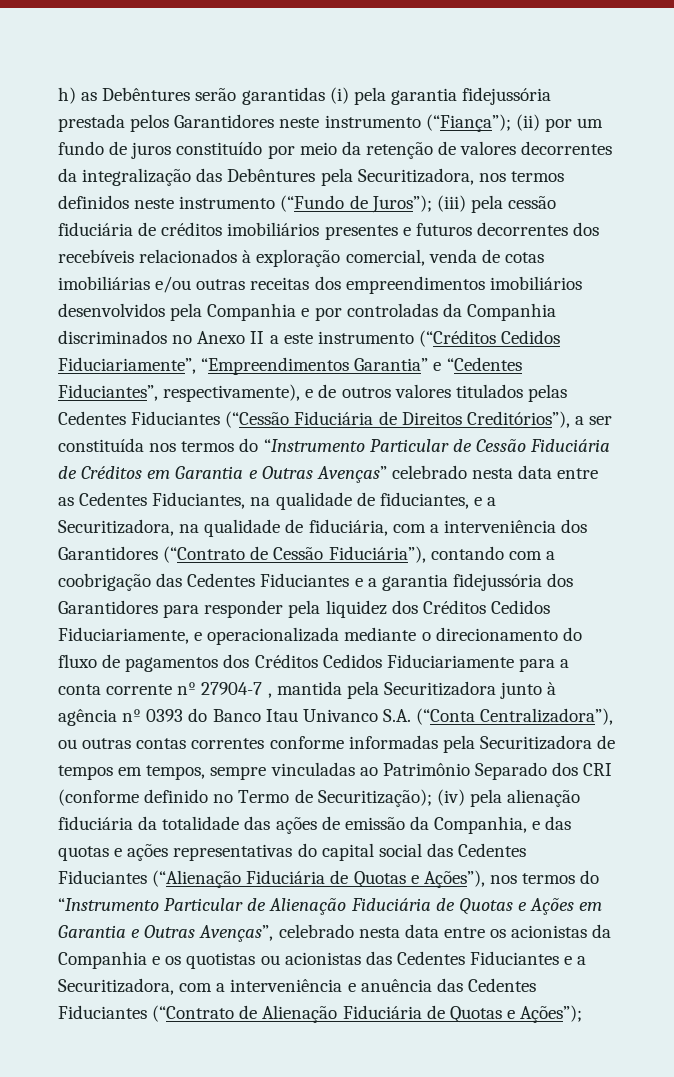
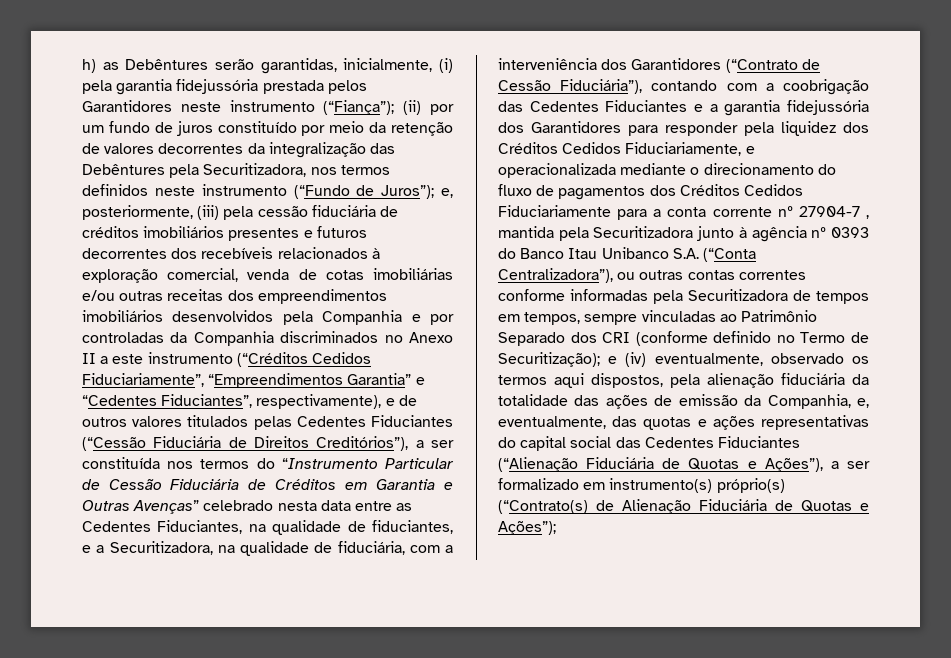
- h) as Debêntures serão garantidas (i) pela garantia fidejussória prestada pelos Garantidores neste instrumento (“Fiança”);
+ h) as Debêntures serão garantidas, inicialmente, (i) pela garantia fidejussória prestada pelos Garantidores neste instrumento (“Fiança”);
- (iii) pela cessão fiduciária de créditos imobiliários presentes e futuros decorrentes dos recebíveis relacionados à exploração comercial, venda de cotas imobiliárias e/ou outras receitas dos empreendimentos imobiliários desenvolvidos pela Companhia e por controladas da Companhia discriminados no Anexo II a este instrumento (“Créditos Cedidos Fiduciariamente”, “Empreendimentos Garantia” e “Cedentes Fiduciantes”, respectivamente), e de outros valores titulados pelas Cedentes Fiduciantes (“Cessão Fiduciária de Direitos Creditórios”), a ser constituída nos termos do “Instrumento Particular de Cessão Fiduciária de Créditos em Garantia e Outras Avenças” celebrado nesta data entre as Cedentes Fiduciantes, na qualidade de fiduciantes, e a Securitizadora, na qualidade de fiduciária, com a interveniência dos Garantidores (“Contrato de Cessão Fiduciária”), contando com a coobrigação das Cedentes Fiduciantes e a garantia fidejussória dos Garantidores para responder pela liquidez dos Créditos Cedidos Fiduciariamente, e operacionalizada mediante o direcionamento do fluxo de pagamentos dos Créditos Cedidos Fiduciariamente para a conta corrente nº 27904-7 , mantida pela Securitizadora junto à agência nº 0393 do Banco Itau Univanco S.A. (“Conta Centralizadora”), ou outras contas correntes conforme informadas pela Securitizadora de tempos em tempos, sempre vinculadas ao Patrimônio Separado dos CRI (conforme definido no Termo de Securitização);
+ e, posteriormente, (iii) pela cessão fiduciária de créditos imobiliários presentes e futuros decorrentes dos recebíveis relacionados à exploração comercial, venda de cotas imobiliárias e/ou outras receitas dos empreendimentos imobiliários desenvolvidos pela Companhia e por controladas da Companhia discriminados no Anexo II a este instrumento (“Créditos Cedidos Fiduciariamente”, “Empreendimentos Garantia” e “Cedentes Fiduciantes”, respectivamente), e de outros valores titulados pelas Cedentes Fiduciantes (“Cessão Fiduciária de Direitos Creditórios”), a ser constituída nos termos do “Instrumento Particular de Cessão Fiduciária de Créditos em Garantia e Outras Avenças” celebrado nesta data entre as Cedentes Fiduciantes, na qualidade de fiduciantes, e a Securitizadora, na qualidade de fiduciária, com a interveniência dos Garantidores (“Contrato de Cessão Fiduciária”), contando com a coobrigação das Cedentes Fiduciantes e a garantia fidejussória dos Garantidores para responder pela liquidez dos Créditos Cedidos Fiduciariamente, e operacionalizada mediante o direcionamento do fluxo de pagamentos dos Créditos Cedidos Fiduciariamente para a conta corrente nº 27904-7 , mantida pela Securitizadora junto à agência nº 0393 do Banco Itau Unibanco S.A. (“Conta Centralizadora”), ou outras contas correntes conforme informadas pela Securitizadora de tempos em tempos, sempre vinculadas ao Patrimônio Separado dos CRI (conforme definido no Termo de Securitização);
- (iv) pela alienação fiduciária da totalidade das ações de emissão da Companhia, e das quotas e ações representativas do capital social das Cedentes Fiduciantes (“Alienação Fiduciária de Quotas e Ações”), nos termos do “Instrumento Particular de Alienação Fiduciária de Quotas e Ações em Garantia e Outras Avenças”, celebrado nesta data entre os acionistas da Companhia e os quotistas ou acionistas das Cedentes Fiduciantes e a Securitizadora, com a interveniência e anuência das Cedentes Fiduciantes (“Contrato de Alienação Fiduciária de Quotas e Ações”);
+ e (iv) eventualmente, observado os termos aqui dispostos, pela alienação fiduciária da totalidade das ações de emissão da Companhia, e, eventualmente, das quotas e ações representativas do capital social das Cedentes Fiduciantes (“Alienação Fiduciária de Quotas e Ações”), a ser formalizado em instrumento(s) próprio(s) (“Contrato(s) de Alienação Fiduciária de Quotas e Ações”);

